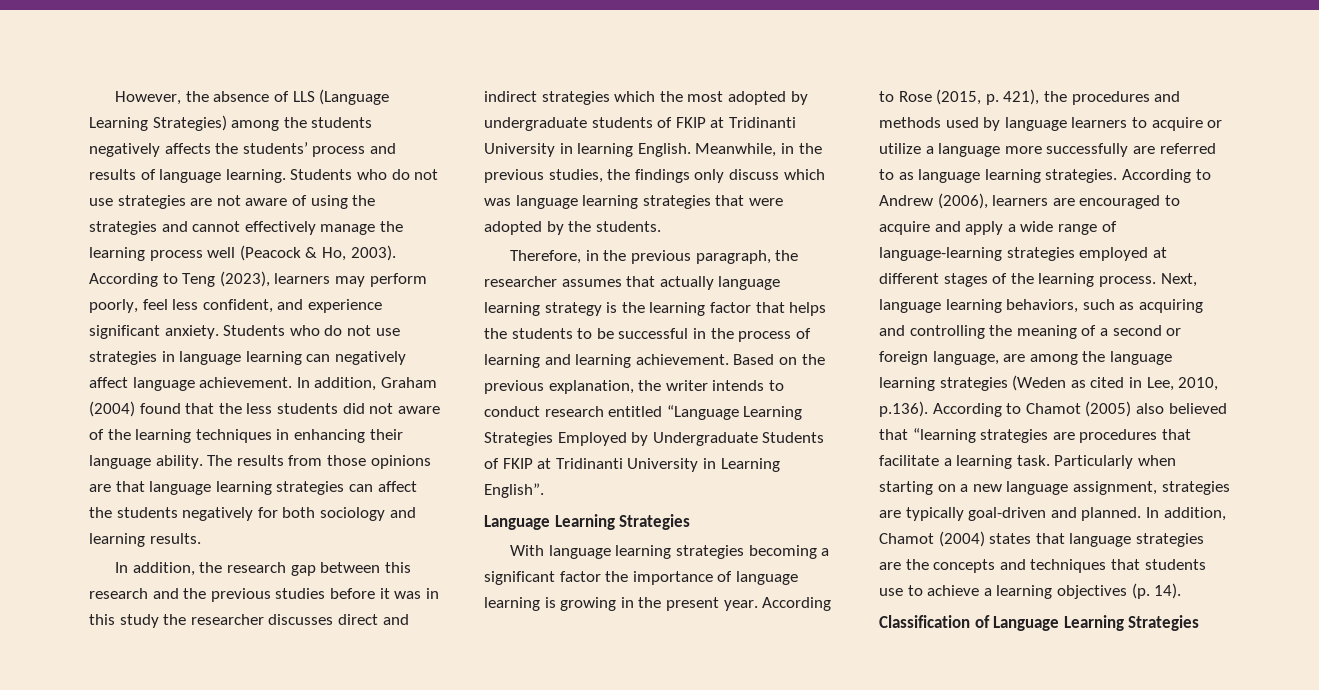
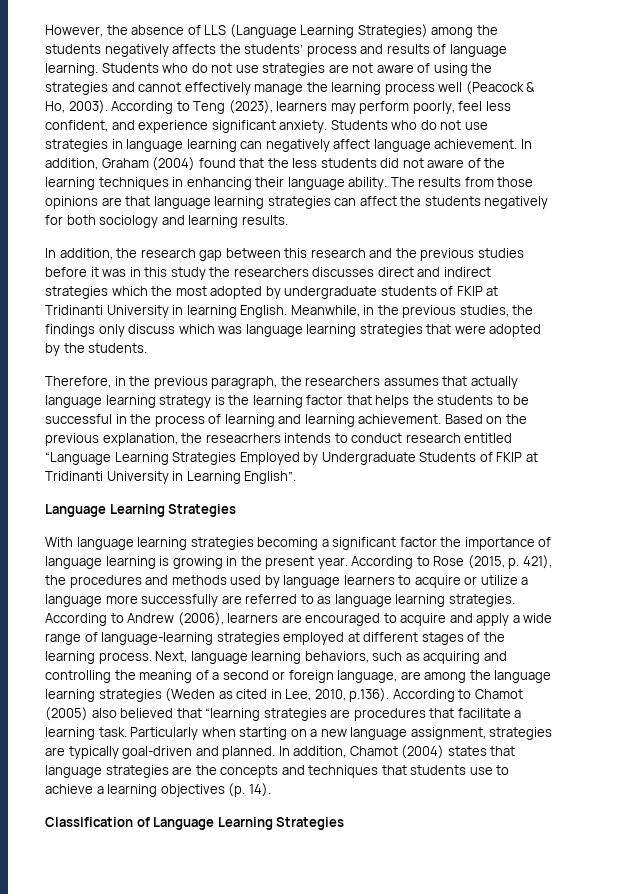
- In addition, the research gap between this research and the previous studies before it was in this study the researcher discusses direct and indirect strategies which the most adopted by undergraduate students of FKIP at Tridinanti University in learning English.
+ In addition, the research gap between this research and the previous studies before it was in this study the researchers discusses direct and indirect strategies which the most adopted by undergraduate students of FKIP at Tridinanti University in learning English.
- Therefore, in the previous paragraph, the researcher assumes that actually language learning strategy is the learning factor that helps the students to be successful in the process of learning and learning achievement.
+ Therefore, in the previous paragraph, the researchers assumes that actually language learning strategy is the learning factor that helps the students to be successful in the process of learning and learning achievement.
- Based on the previous explanation, the writer intends to conduct research entitled “Language Learning Strategies Employed by Undergraduate Students of FKIP at Tridinanti University in Learning English”.
+ Based on the previous explanation, the reseacrhers intends to conduct research entitled “Language Learning Strategies Employed by Undergraduate Students of FKIP at Tridinanti University in Learning English”.

